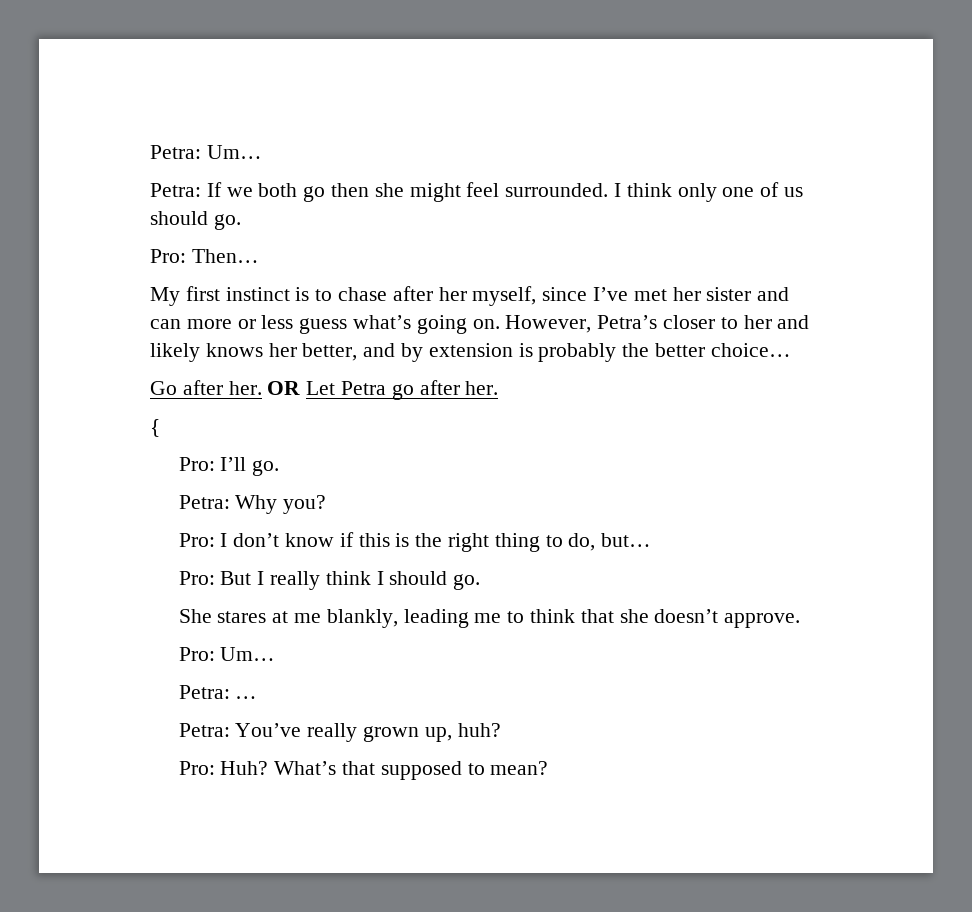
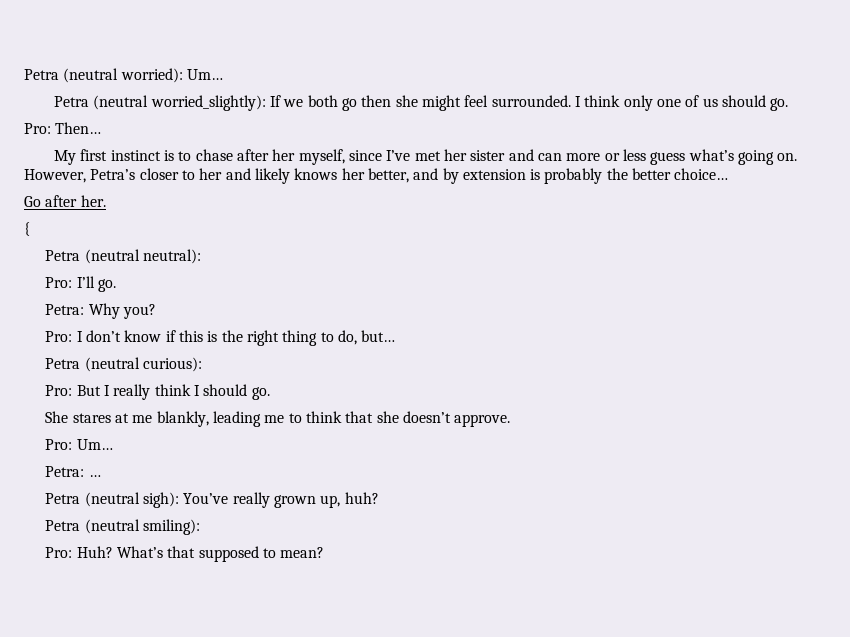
- Petra: Um…
- Petra: If we both go then she might feel surrounded.
+ Petra (neutral worried): Um…
+ Petra (neutral worried_slightly): If we both go then she might feel surrounded.
- Go after her. OR Let Petra go after her.
+ Go after her.
  {
+ Petra (neutral neutral):
+ Petra (neutral curious):
- Petra: You’ve really grown up, huh?
+ Petra (neutral sigh): You’ve really grown up, huh?
+ Petra (neutral smiling):

